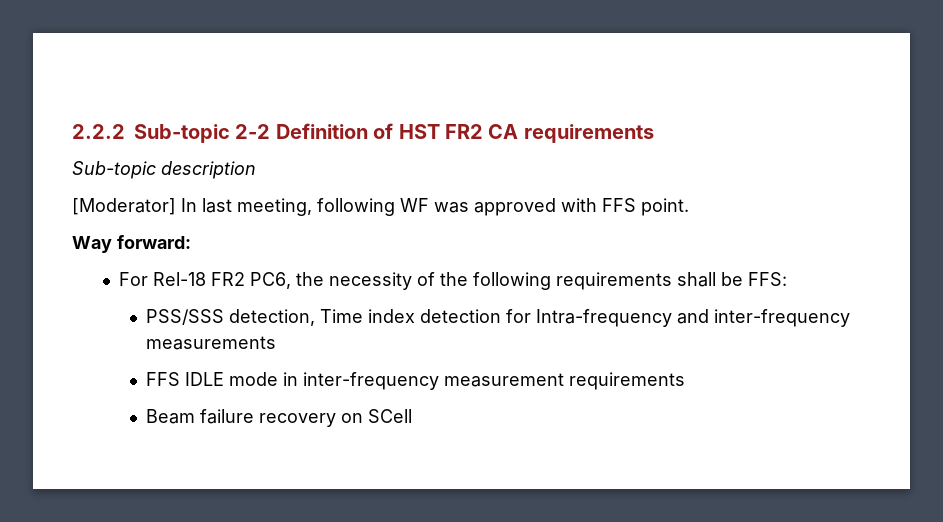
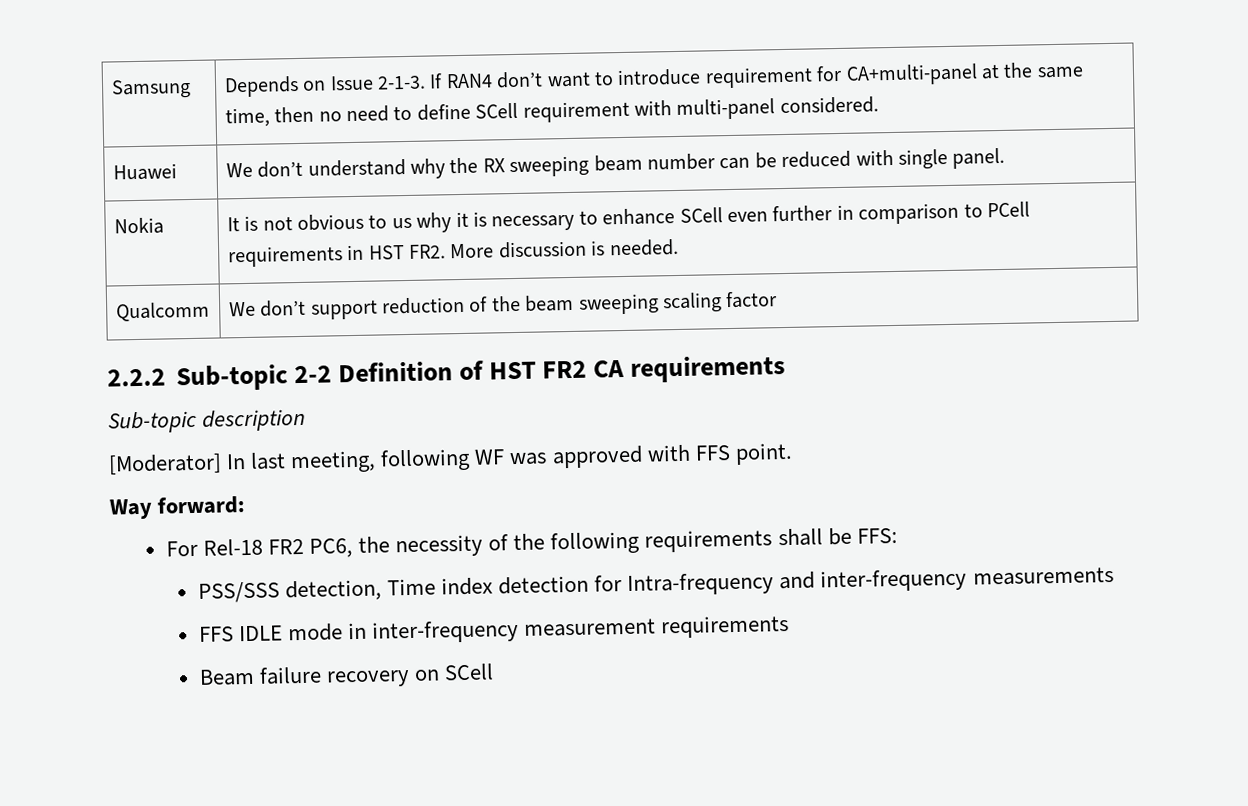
+ Samsung | Depends on Issue 2-1-3. If RAN4 don’t want to introduce requirement for CA+multi-panel at the same time, then no need to define SCell requirement with multi-panel considered.
+ Huawei | We don’t understand why the RX sweeping beam number can be reduced with single panel.
+ Nokia | It is not obvious to us why it is necessary to enhance SCell even further in comparison to PCell requirements in HST FR2. More discussion is needed.
+ Qualcomm | We don’t support reduction of the beam sweeping scaling factor

